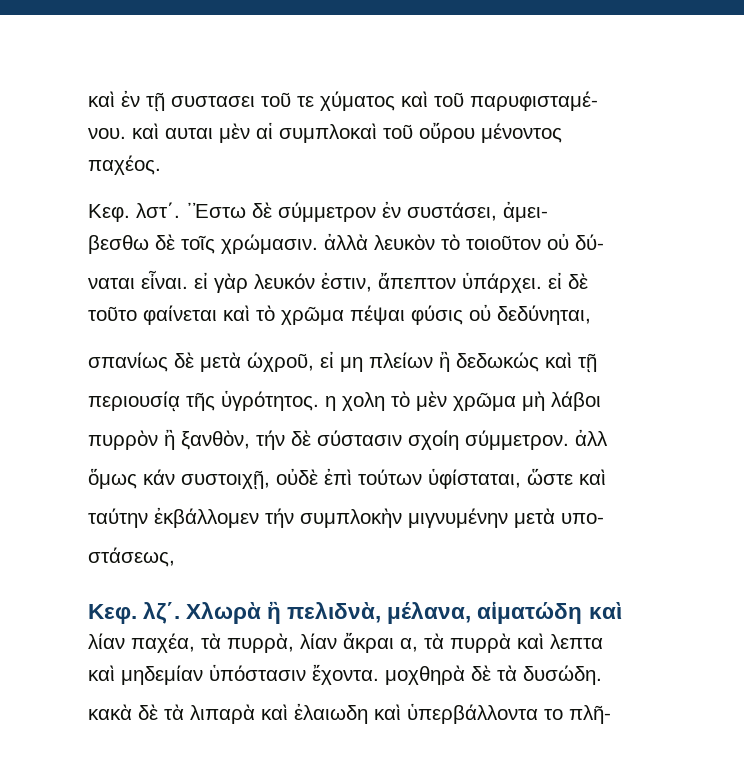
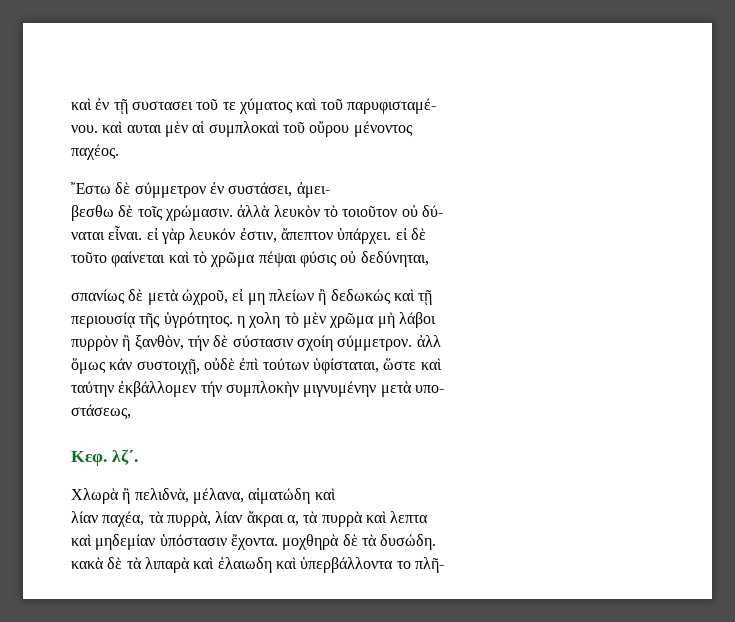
- Κεφ. λστ΄. ᾽Ἐστω δὲ σύμμετρον ἐν συστάσει, ἀμει-
+ Ἔστω δὲ σύμμετρον ἐν συστάσει, ἀμει-
- Κεφ. λζ΄. Χλωρὰ ἢ πελιδνὰ, μέλανα, αἱματώδη καὶ
+ Κεφ. λζ΄.
+ Χλωρὰ ἢ πελιδνὰ, μέλανα, αἱματώδη καὶ

